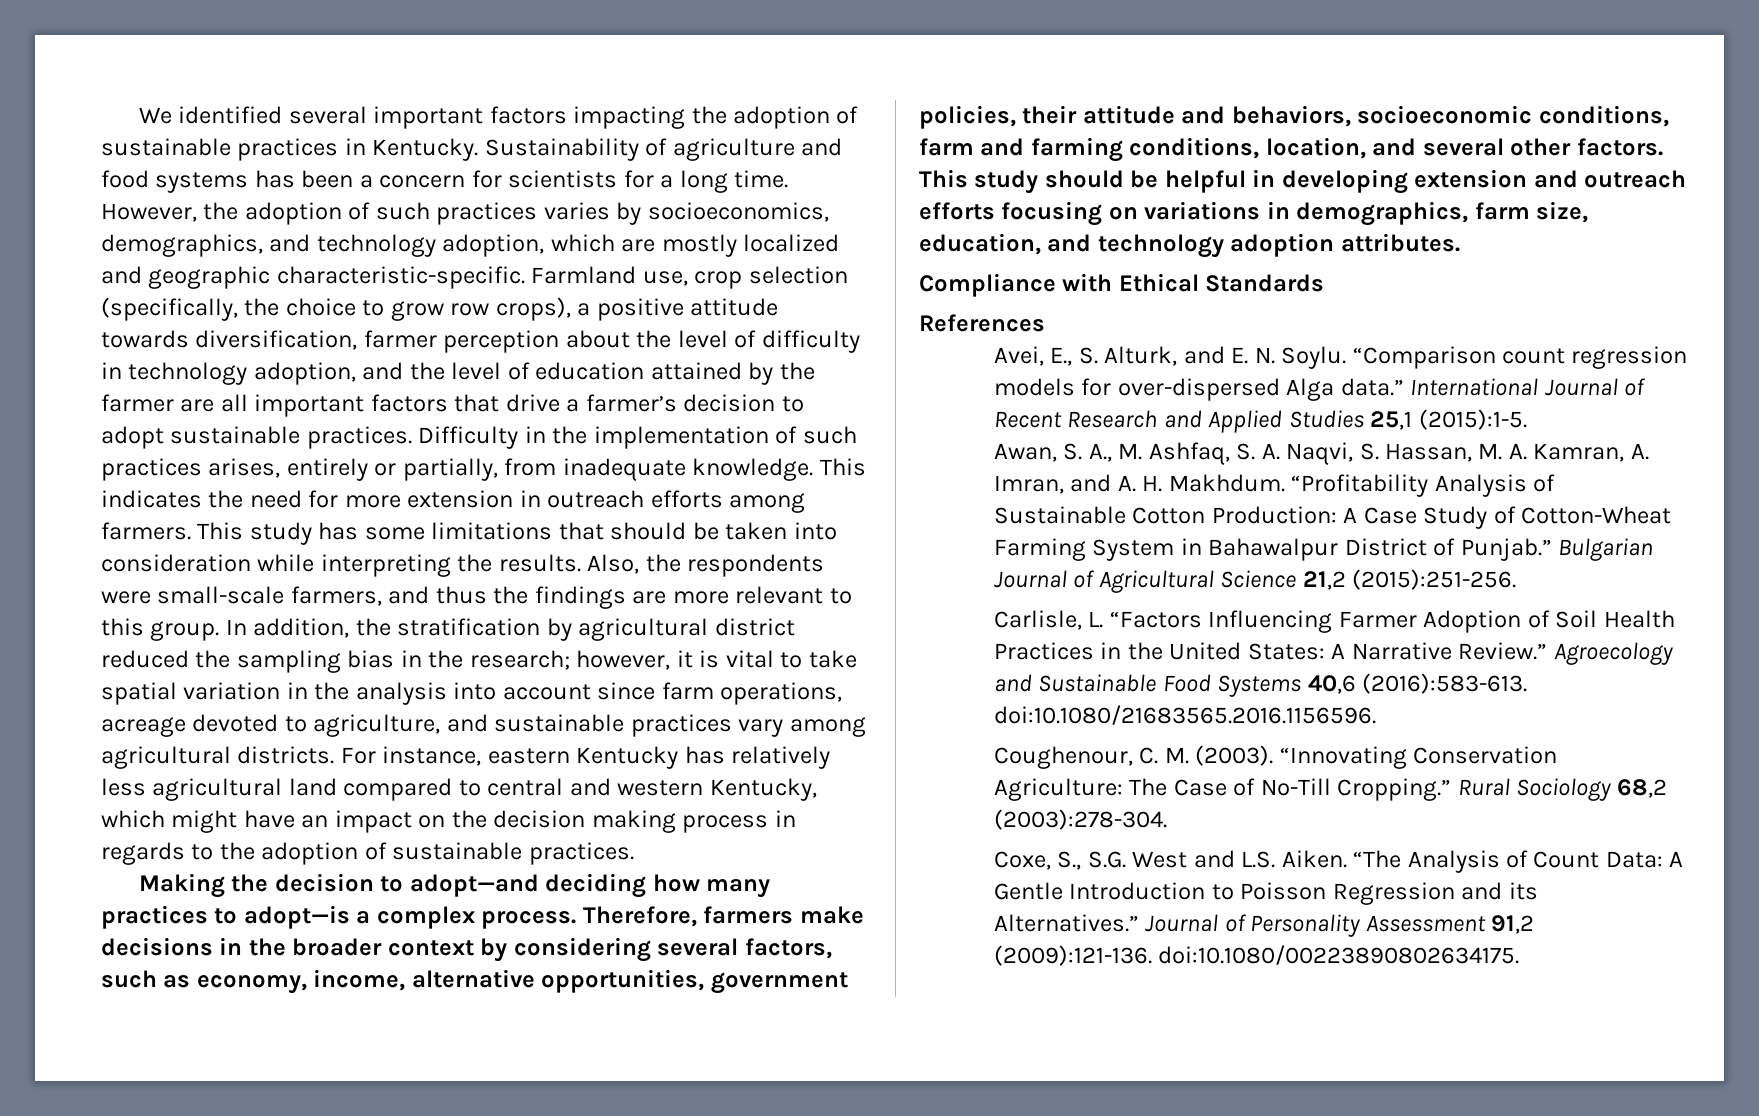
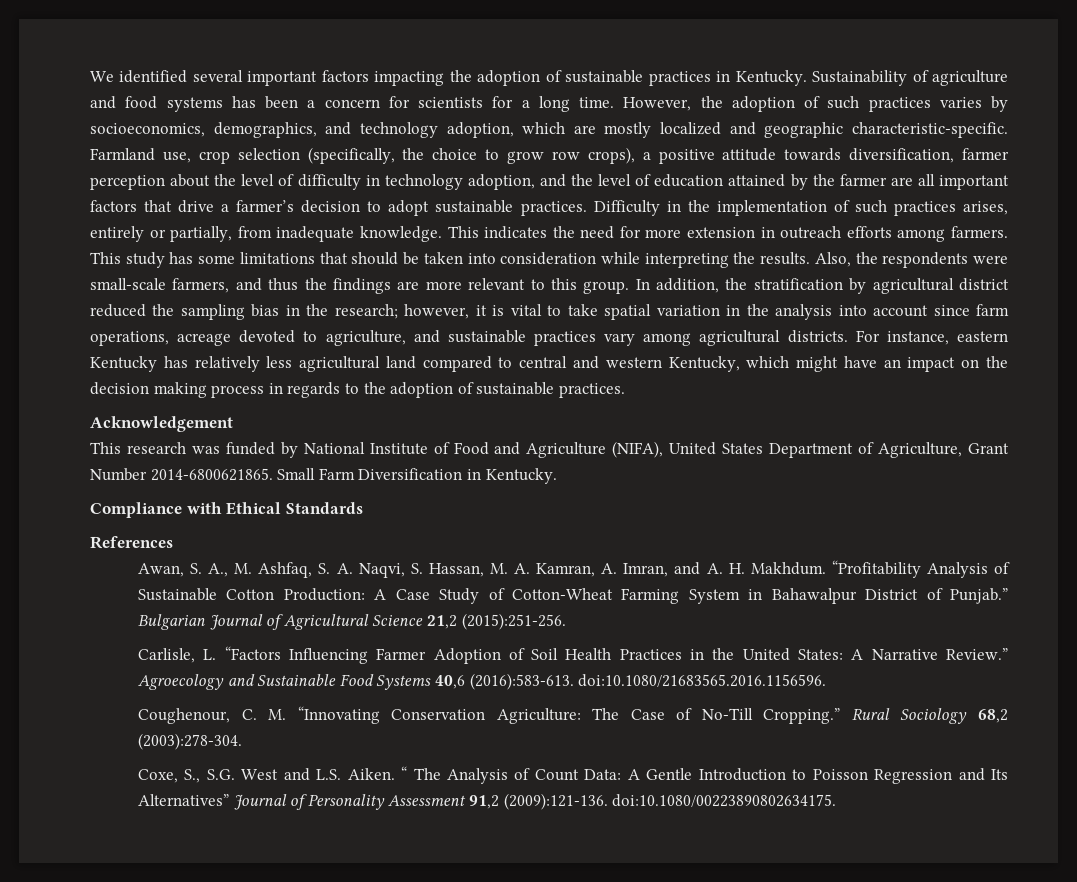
- Making the decision to adopt—and deciding how many practices to adopt—is a complex process. Therefore, farmers make decisions in the broader context by considering several factors, such as economy, income, alternative opportunities, government policies, their attitude and behaviors, socioeconomic conditions, farm and farming conditions, location, and several other factors. This study should be helpful in developing extension and outreach efforts focusing on variations in demographics, farm size, education, and technology adoption attributes.
+ Acknowledgement
+ This research was funded by National Institute of Food and Agriculture (NIFA), United States Department of Agriculture, Grant Number 2014-6800621865. Small Farm Diversification in Kentucky.
- Avei, E., S. Alturk, and E. N. Soylu. “Comparison count regression models for over-dispersed Alga data.” International Journal of Recent Research and Applied Studies 25,1 (2015):1-5.
- Coughenour, C. M. (2003). “Innovating Conservation Agriculture: The Case of No-Till Cropping.”
+ Coughenour, C. M. “Innovating Conservation Agriculture: The Case of No-Till Cropping.”
- “The Analysis of Count Data: A Gentle Introduction to Poisson Regression and its Alternatives.” Journal of Personality Assessment 91,2 (2009):121-136. doi:10.1080/00223890802634175.
+ “ The Analysis of Count Data: A Gentle Introduction to Poisson Regression and Its Alternatives” Journal of Personality Assessment 91,2 (2009):121-136. doi:10.1080/00223890802634175.

